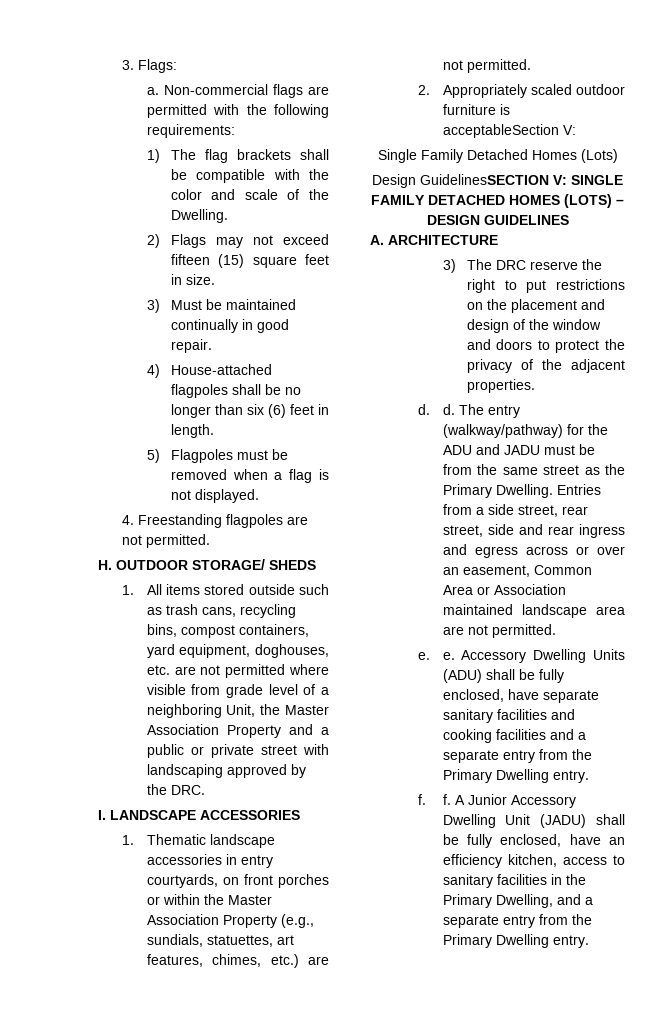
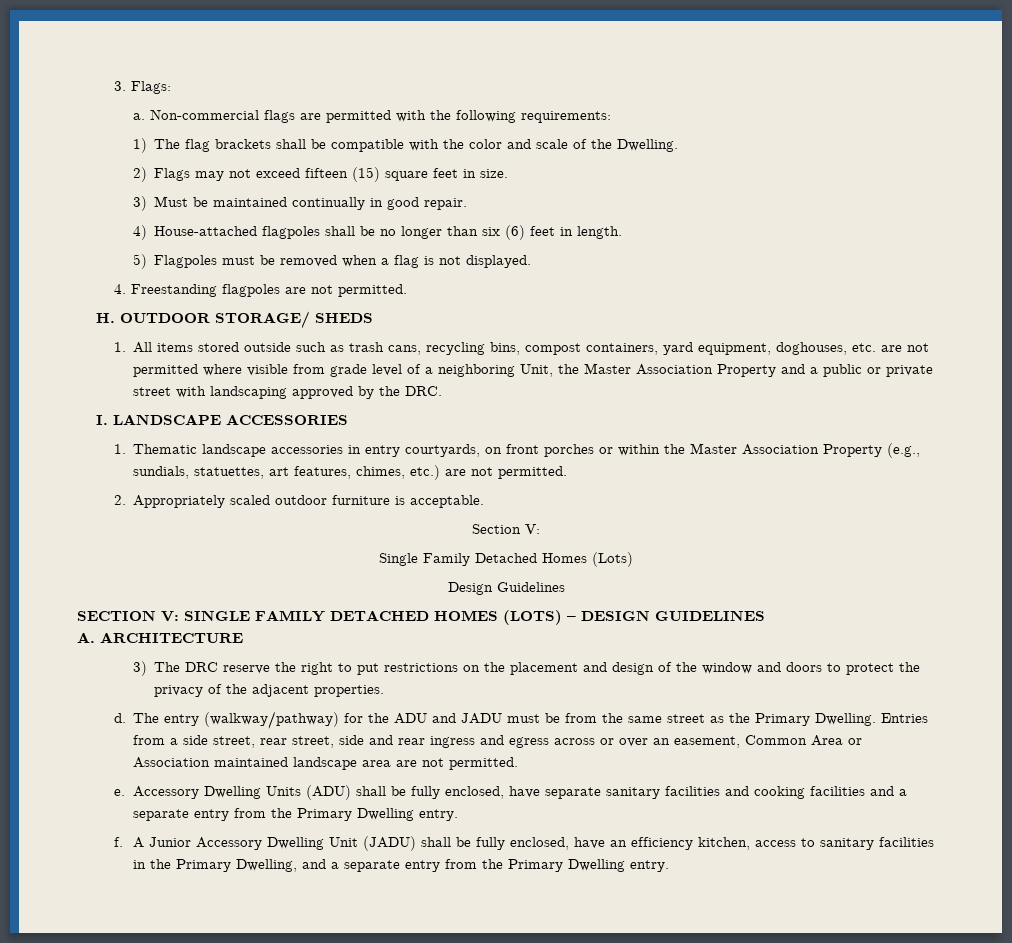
- 2. Appropriately scaled outdoor furniture is acceptableSection V:
+ 2. Appropriately scaled outdoor furniture is acceptable.
+ Section V:
- Design GuidelinesSECTION V: SINGLE FAMILY DETACHED HOMES (LOTS) – DESIGN GUIDELINES
+ Design Guidelines
+ SECTION V: SINGLE FAMILY DETACHED HOMES (LOTS) – DESIGN GUIDELINES
- d. d.
+ d.
- e. e.
+ e.
- f. f.
+ f.

